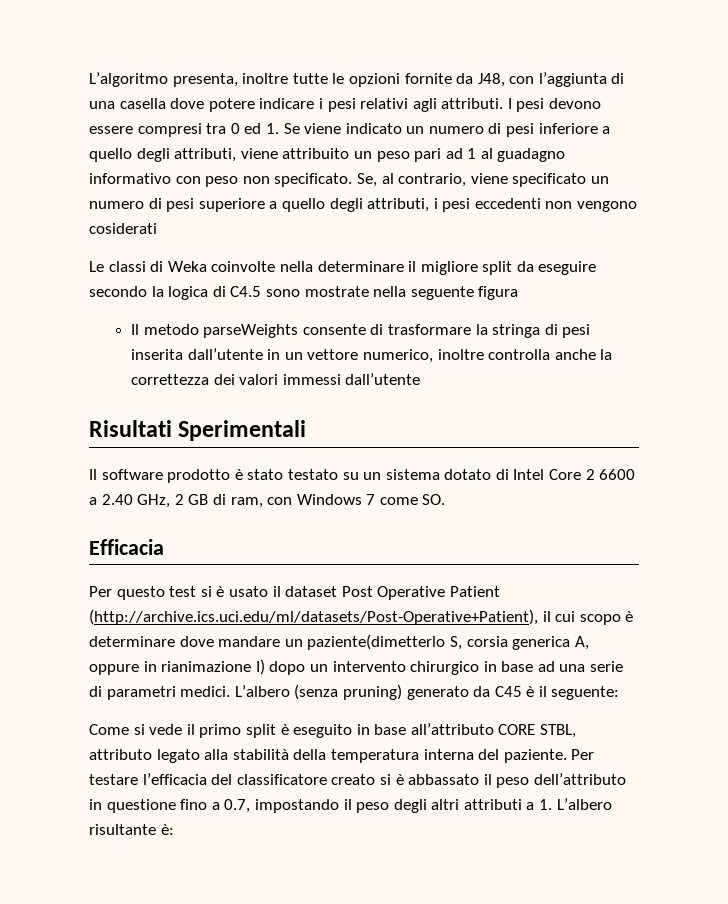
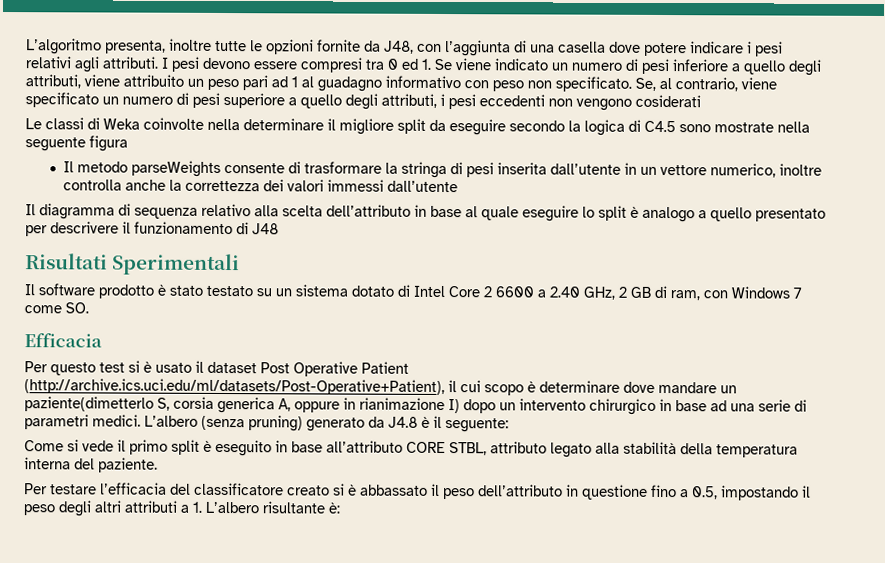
+ Il diagramma di sequenza relativo alla scelta dell’attributo in base al quale eseguire lo split è analogo a quello presentato per descrivere il funzionamento di J48
- L’albero (senza pruning) generato da C45 è il seguente:
+ L’albero (senza pruning) generato da J4.8 è il seguente:
- Come si vede il primo split è eseguito in base all’attributo CORE STBL, attributo legato alla stabilità della temperatura interna del paziente. Per testare l’efficacia del classificatore creato si è abbassato il peso dell’attributo in questione fino a 0.7, impostando il peso degli altri attributi a 1. L’albero risultante è:
+ Come si vede il primo split è eseguito in base all’attributo CORE STBL, attributo legato alla stabilità della temperatura interna del paziente.
+ Per testare l’efficacia del classificatore creato si è abbassato il peso dell’attributo in questione fino a 0.5, impostando il peso degli altri attributi a 1. L’albero risultante è:

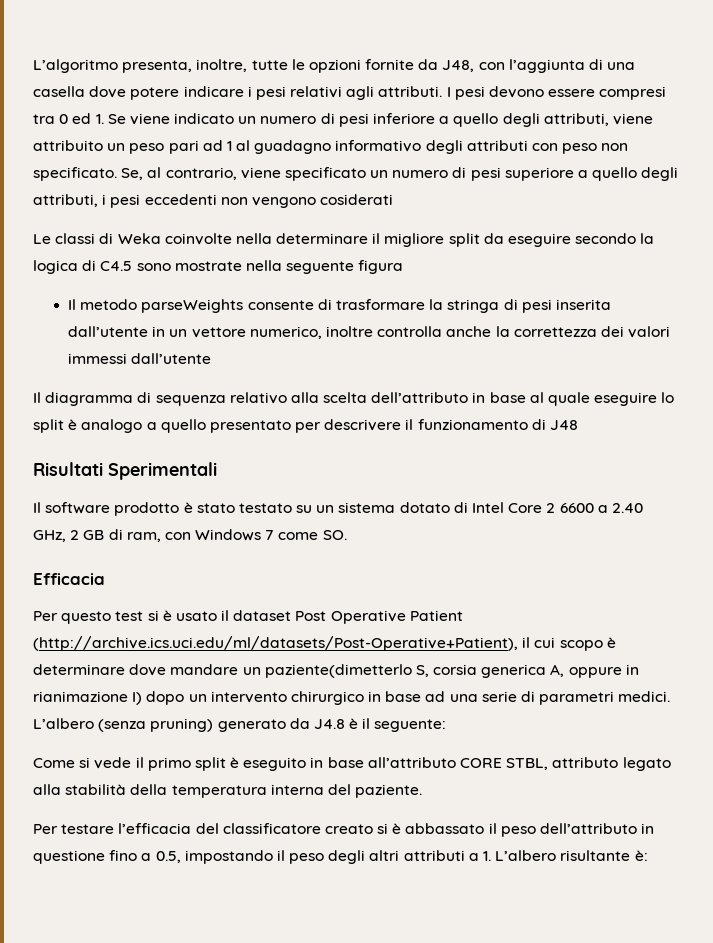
- L’algoritmo presenta, inoltre tutte le opzioni fornite da J48, con l’aggiunta di una casella dove potere indicare i pesi relativi agli attributi.
+ L’algoritmo presenta, inoltre, tutte le opzioni fornite da J48, con l’aggiunta di una casella dove potere indicare i pesi relativi agli attributi.
- I pesi devono essere compresi tra 0 ed 1. Se viene indicato un numero di pesi inferiore a quello degli attributi, viene attribuito un peso pari ad 1 al guadagno informativo con peso non specificato.
+ I pesi devono essere compresi tra 0 ed 1. Se viene indicato un numero di pesi inferiore a quello degli attributi, viene attribuito un peso pari ad 1 al guadagno informativo degli attributi con peso non specificato.

